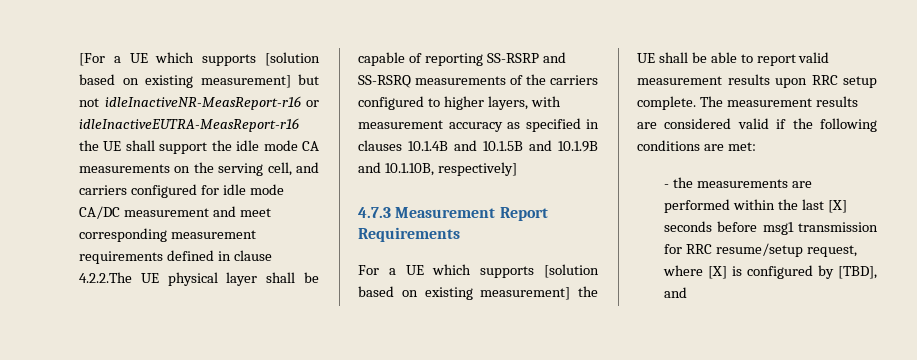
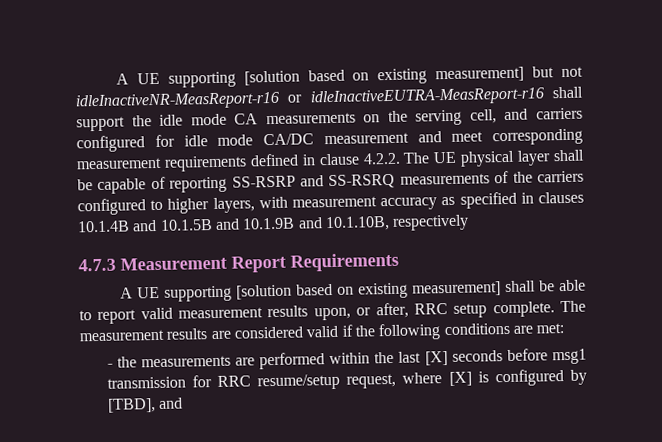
- [For a UE which supports [solution based on existing measurement] but not idleInactiveNR-MeasReport-r16 or idleInactiveEUTRA-MeasReport-r16 the UE shall support the idle mode CA measurements on the serving cell, and carriers configured for idle mode CA/DC measurement and meet corresponding measurement requirements defined in clause 4.2.2.The UE physical layer shall be capable of reporting SS-RSRP and SS-RSRQ measurements of the carriers configured to higher layers, with measurement accuracy as specified in clauses 10.1.4B and 10.1.5B and 10.1.9B and 10.1.10B, respectively]
+ A UE supporting [solution based on existing measurement] but not idleInactiveNR-MeasReport-r16 or idleInactiveEUTRA-MeasReport-r16 shall support the idle mode CA measurements on the serving cell, and carriers configured for idle mode CA/DC measurement and meet corresponding measurement requirements defined in clause 4.2.2. The UE physical layer shall be capable of reporting SS-RSRP and SS-RSRQ measurements of the carriers configured to higher layers, with measurement accuracy as specified in clauses 10.1.4B and 10.1.5B and 10.1.9B and 10.1.10B, respectively
- For a UE which supports [solution based on existing measurement] the UE shall be able to report valid measurement results upon RRC setup complete.
+ A UE supporting [solution based on existing measurement] shall be able to report valid measurement results upon, or after, RRC setup complete.

